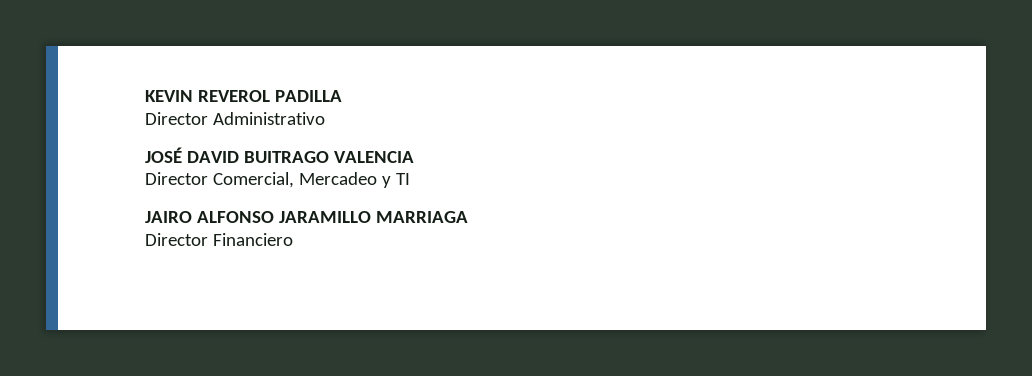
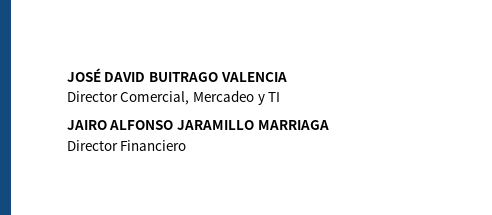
- KEVIN REVEROL PADILLA
- Director Administrativo

